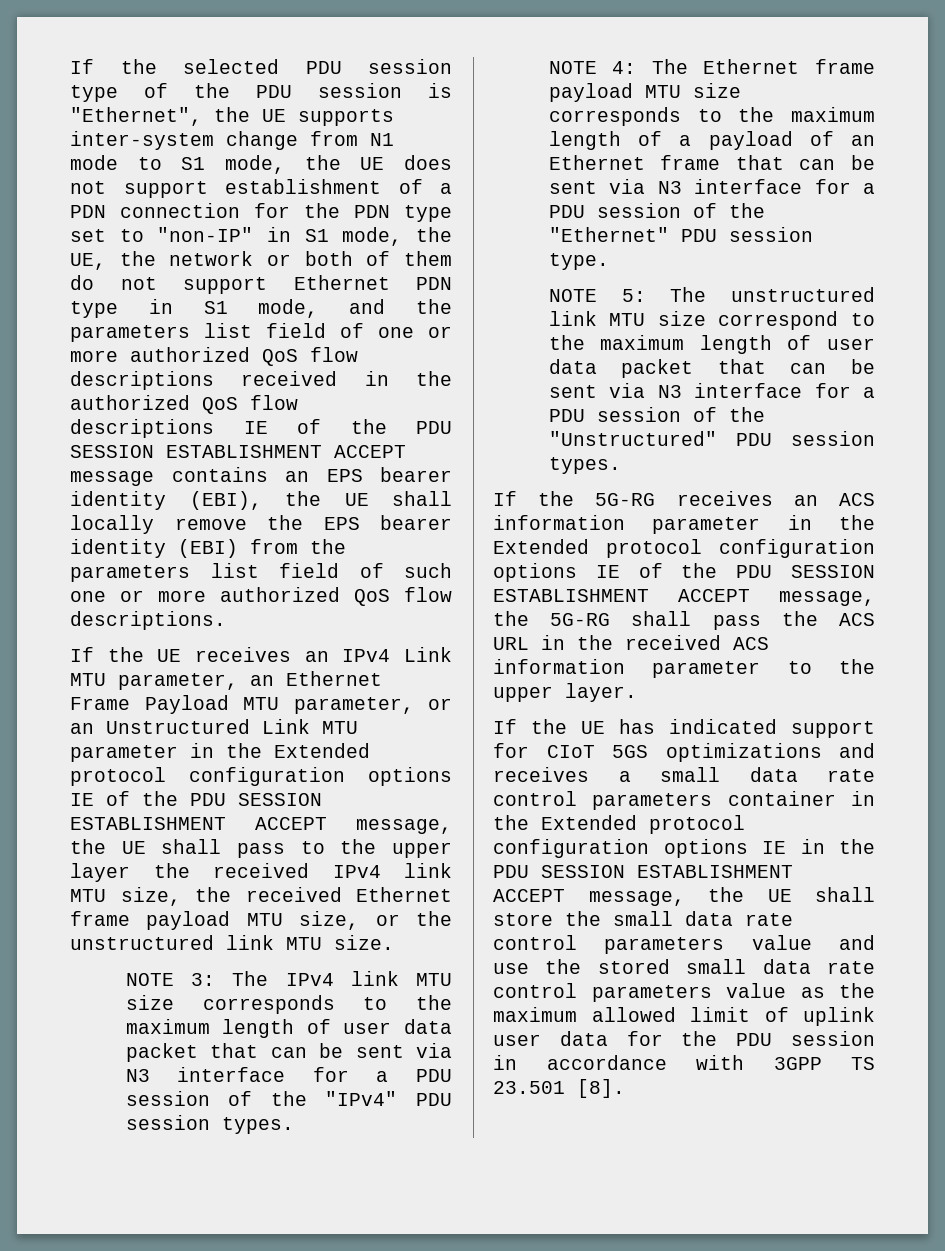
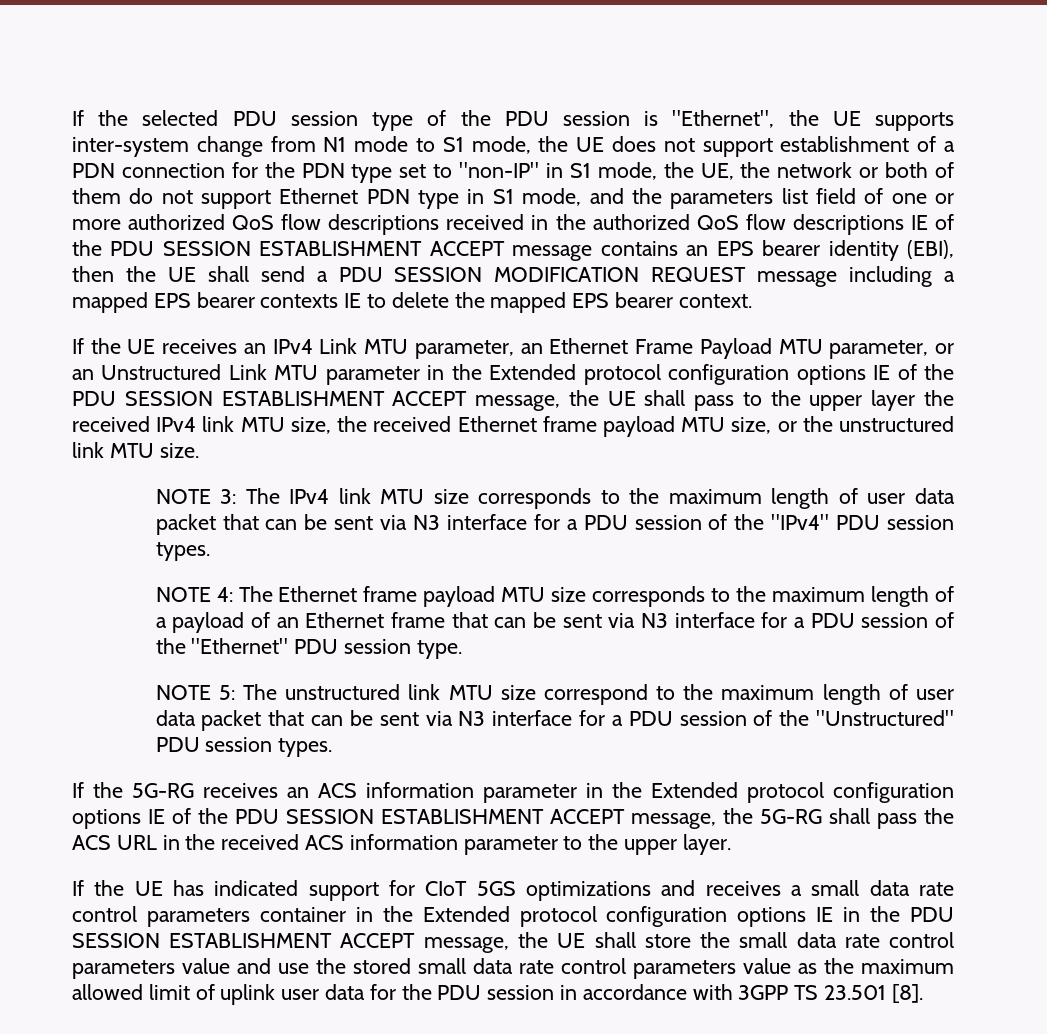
- If the selected PDU session type of the PDU session is "Ethernet", the UE supports inter-system change from N1 mode to S1 mode, the UE does not support establishment of a PDN connection for the PDN type set to "non-IP" in S1 mode, the UE, the network or both of them do not support Ethernet PDN type in S1 mode, and the parameters list field of one or more authorized QoS flow descriptions received in the authorized QoS flow descriptions IE of the PDU SESSION ESTABLISHMENT ACCEPT message contains an EPS bearer identity (EBI), the UE shall locally remove the EPS bearer identity (EBI) from the parameters list field of such one or more authorized QoS flow descriptions.
+ If the selected PDU session type of the PDU session is "Ethernet", the UE supports inter-system change from N1 mode to S1 mode, the UE does not support establishment of a PDN connection for the PDN type set to "non-IP" in S1 mode, the UE, the network or both of them do not support Ethernet PDN type in S1 mode, and the parameters list field of one or more authorized QoS flow descriptions received in the authorized QoS flow descriptions IE of the PDU SESSION ESTABLISHMENT ACCEPT message contains an EPS bearer identity (EBI), then the UE shall send a PDU SESSION MODIFICATION REQUEST message including a mapped EPS bearer contexts IE to delete the mapped EPS bearer context.

